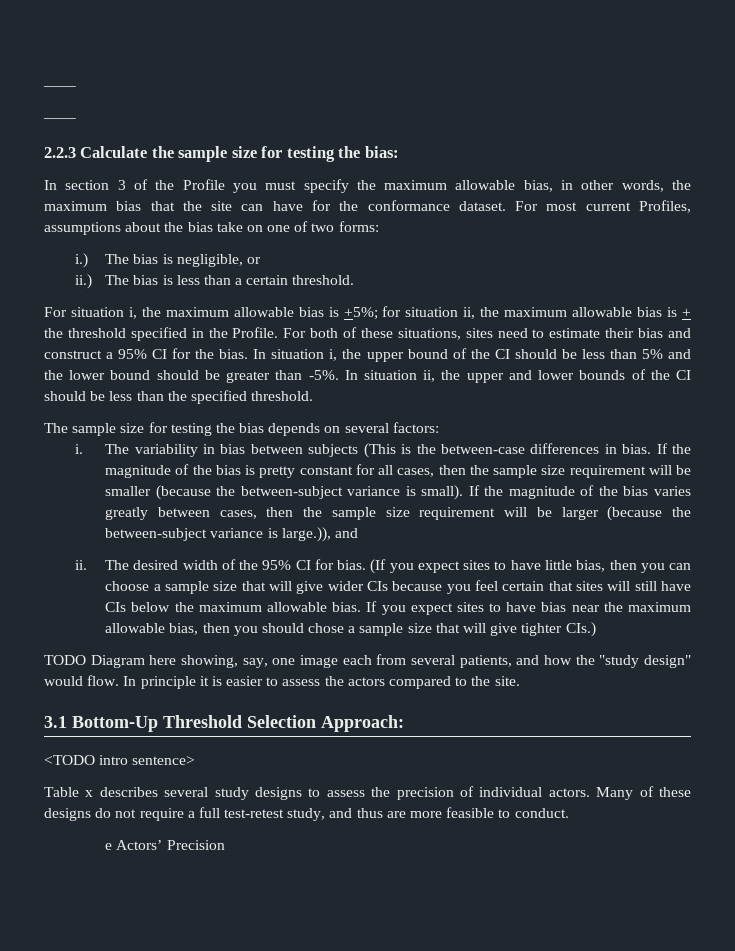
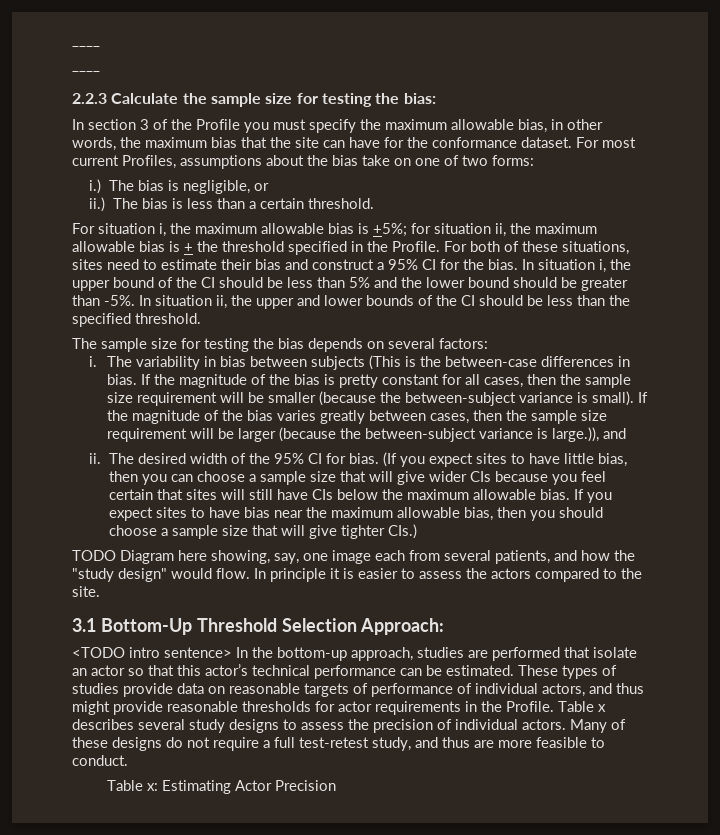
- If you expect sites to have bias near the maximum allowable bias, then you should chose a sample size that will give tighter CIs.)
+ If you expect sites to have bias near the maximum allowable bias, then you should choose a sample size that will give tighter CIs.)
- <TODO intro sentence>
- Table x describes several study designs to assess the precision of individual actors.
+ <TODO intro sentence> In the bottom-up approach, studies are performed that isolate an actor so that this actor’s technical performance can be estimated. These types of studies provide data on reasonable targets of performance of individual actors, and thus might provide reasonable thresholds for actor requirements in the Profile. Table x describes several study designs to assess the precision of individual actors.
- e Actors’ Precision
+ Table x: Estimating Actor Precision

